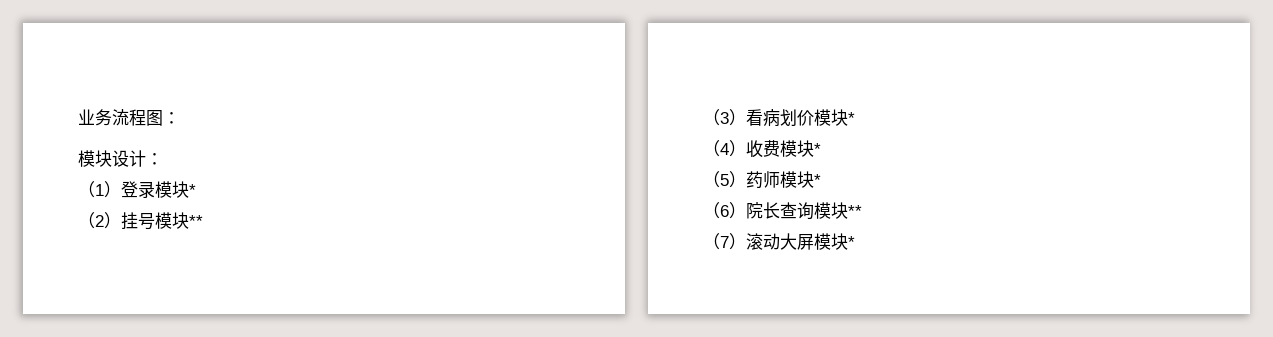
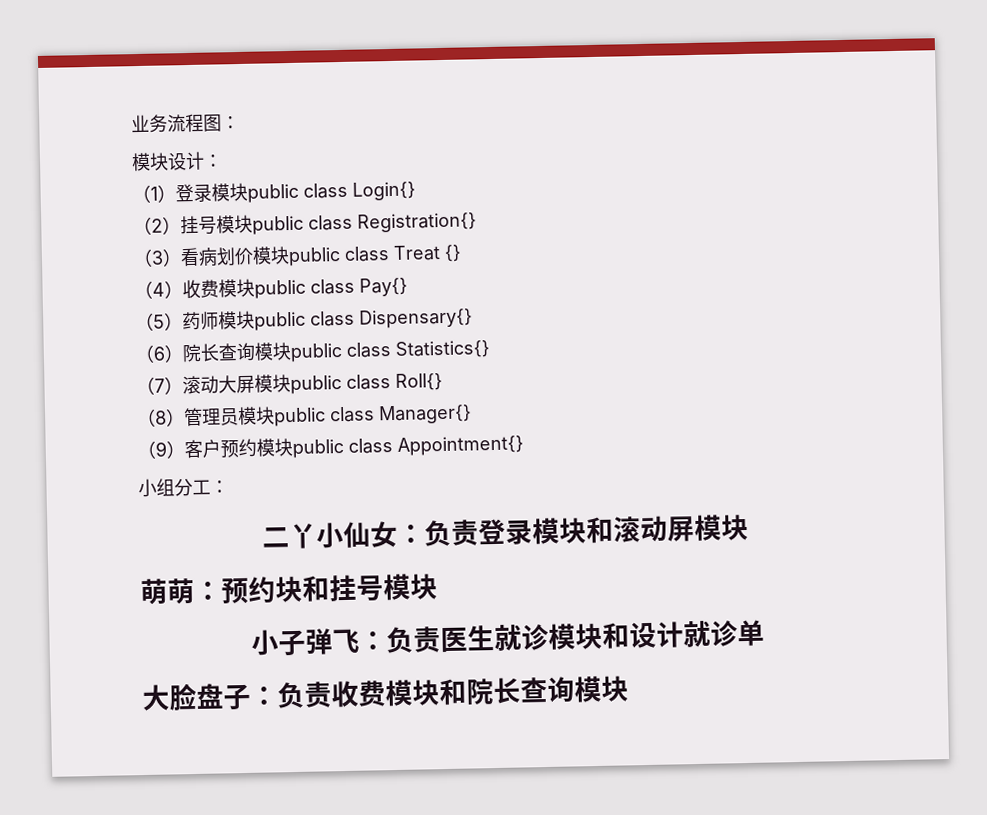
- （1）登录模块*
+ （1）登录模块public class Login{}
- （2）挂号模块**
+ （2）挂号模块public class Registration{}
- （3）看病划价模块*
+ （3）看病划价模块public class Treat {}
- （4）收费模块*
+ （4）收费模块public class Pay{}
- （5）药师模块*
+ （5）药师模块public class Dispensary{}
- （6）院长查询模块**
+ （6）院长查询模块public class Statistics{}
- （7）滚动大屏模块*
+ （7）滚动大屏模块public class Roll{}
+ （8）管理员模块public class Manager{}
+ （9）客户预约模块public class Appointment{}
+ 小组分工：
+ 二丫小仙女：负责登录模块和滚动屏模块
+ 萌萌：预约块和挂号模块
+ 小子弹飞：负责医生就诊模块和设计就诊单
+ 大脸盘子：负责收费模块和院长查询模块

